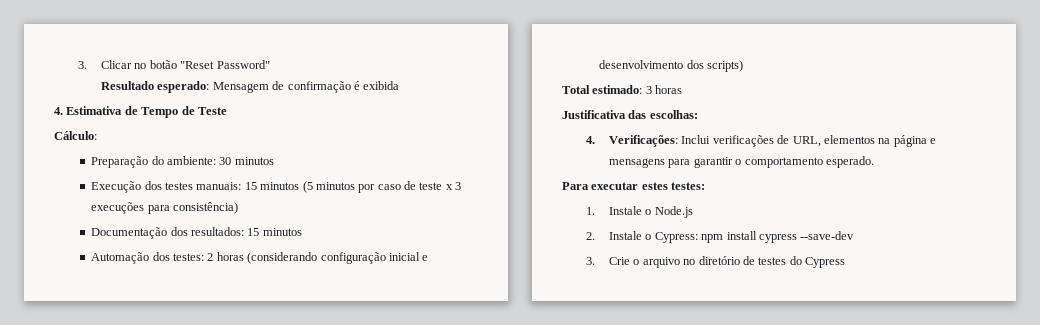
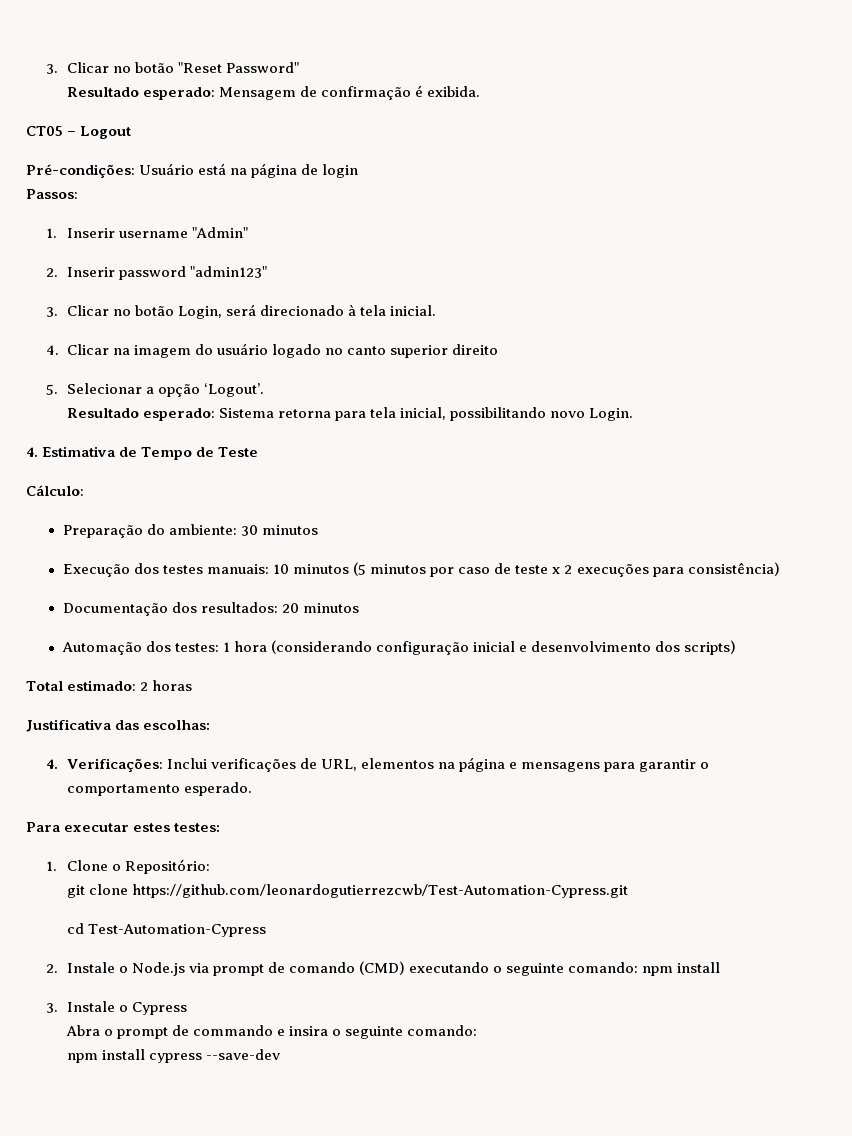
- Resultado esperado: Mensagem de confirmação é exibida
+ Resultado esperado: Mensagem de confirmação é exibida.
+ CT05 – Logout
+ Pré-condições: Usuário está na página de login
+ Passos:
+ 1. Inserir username "Admin"
+ 2. Inserir password "admin123"
+ 3. Clicar no botão Login, será direcionado à tela inicial.
+ 4. Clicar na imagem do usuário logado no canto superior direito
+ 5. Selecionar a opção ‘Logout’.
+ Resultado esperado: Sistema retorna para tela inicial, possibilitando novo Login.
- Execução dos testes manuais: 15 minutos (5 minutos por caso de teste x 3 execuções para consistência)
+ Execução dos testes manuais: 10 minutos (5 minutos por caso de teste x 2 execuções para consistência)
- Documentação dos resultados: 15 minutos
+ Documentação dos resultados: 20 minutos
- Automação dos testes: 2 horas (considerando configuração inicial e desenvolvimento dos scripts)
+ Automação dos testes: 1 hora (considerando configuração inicial e desenvolvimento dos scripts)
- Total estimado: 3 horas
+ Total estimado: 2 horas
- 1. Instale o Node.js
- 2. Instale o Cypress: npm install cypress --save-dev
- 3. Crie o arquivo no diretório de testes do Cypress
+ 1. Clone o Repositório:
+ git clone https://github.com/leonardogutierrezcwb/Test-Automation-Cypress.git
+ cd Test-Automation-Cypress
+ 2. Instale o Node.js via prompt de comando (CMD) executando o seguinte comando: npm install
+ 3. Instale o Cypress
+ Abra o prompt de commando e insira o seguinte comando:
+ npm install cypress --save-dev

